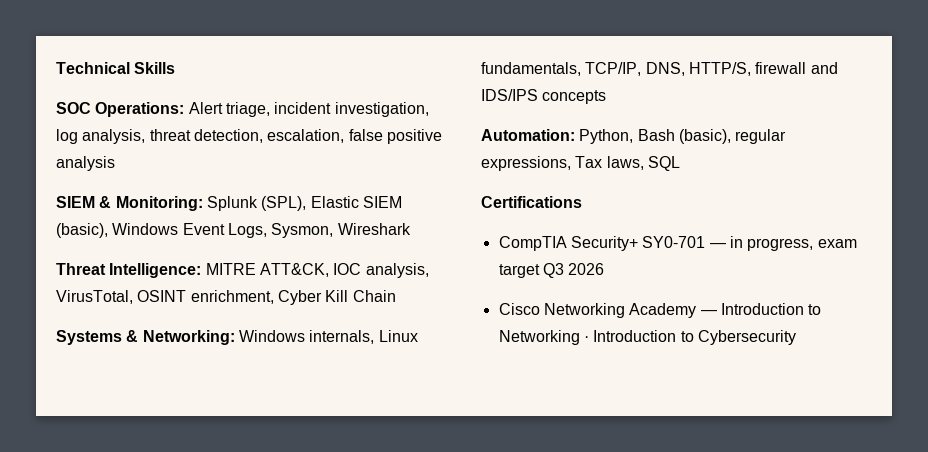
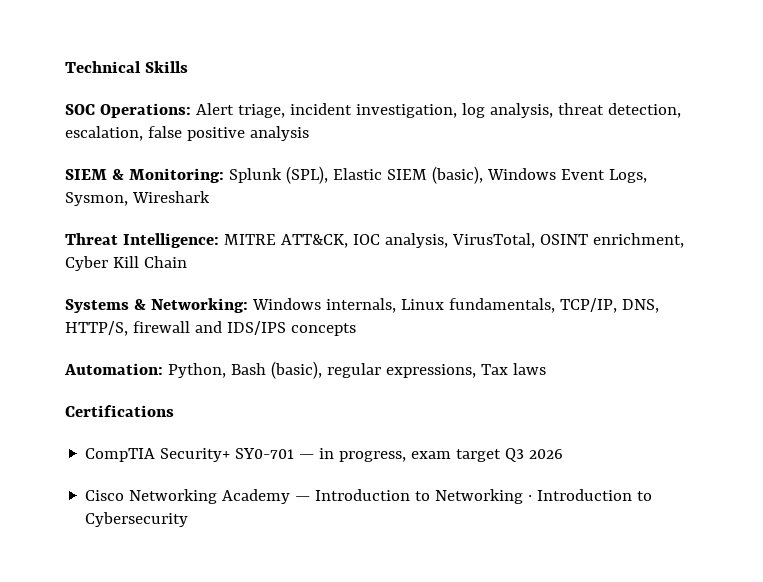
- Automation: Python, Bash (basic), regular expressions, Tax laws, SQL
+ Automation: Python, Bash (basic), regular expressions, Tax laws

